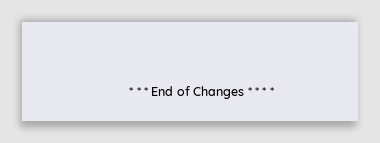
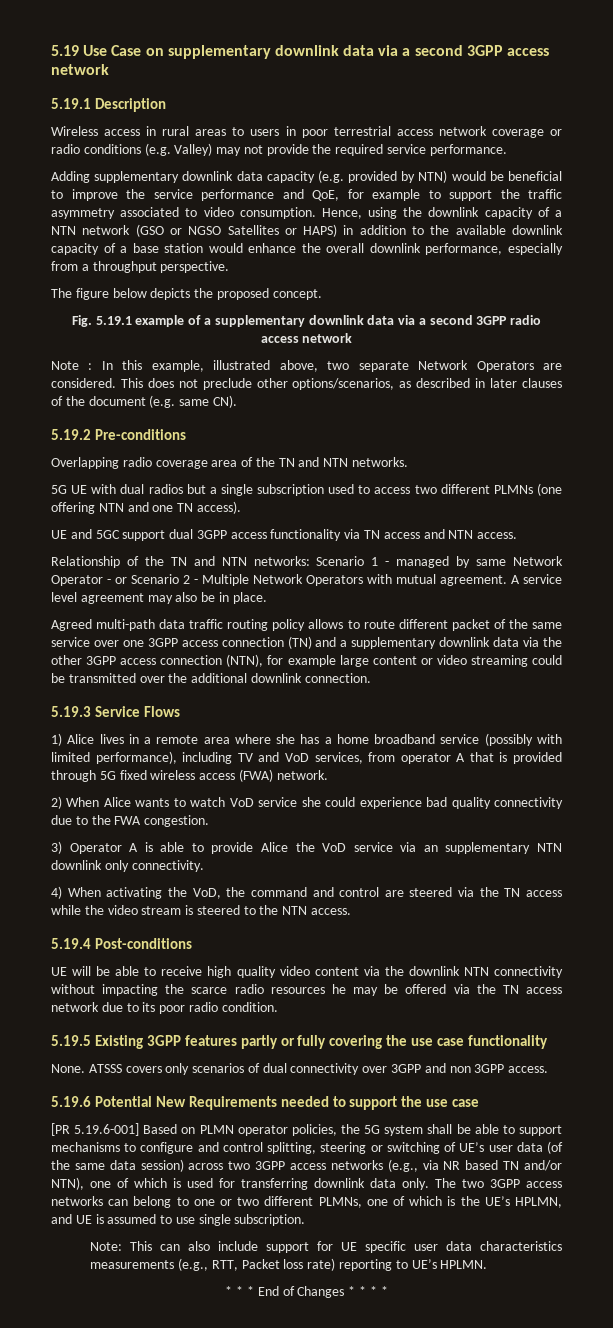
+ 5.19 Use Case on supplementary downlink data via a second 3GPP access network
+ 5.19.1 Description
+ Wireless access in rural areas to users in poor terrestrial access network coverage or radio conditions (e.g. Valley) may not provide the required service performance.
+ Adding supplementary downlink data capacity (e.g. provided by NTN) would be beneficial to improve the service performance and QoE, for example to support the traffic asymmetry associated to video consumption. Hence, using the downlink capacity of a NTN network (GSO or NGSO Satellites or HAPS) in addition to the available downlink capacity of a base station would enhance the overall downlink performance, especially from a throughput perspective.
+ The figure below depicts the proposed concept.
+ Fig. 5.19.1 example of a supplementary downlink data via a second 3GPP radio access network
+ Note : In this example, illustrated above, two separate Network Operators are considered. This does not preclude other options/scenarios, as described in later clauses of the document (e.g. same CN).
+ 5.19.2 Pre-conditions
+ Overlapping radio coverage area of the TN and NTN networks.
+ 5G UE with dual radios but a single subscription used to access two different PLMNs (one offering NTN and one TN access).
+ UE and 5GC support dual 3GPP access functionality via TN access and NTN access.
+ Relationship of the TN and NTN networks: Scenario 1 - managed by same Network Operator - or Scenario 2 - Multiple Network Operators with mutual agreement. A service level agreement may also be in place.
+ Agreed multi-path data traffic routing policy allows to route different packet of the same service over one 3GPP access connection (TN) and a supplementary downlink data via the other 3GPP access connection (NTN), for example large content or video streaming could be transmitted over the additional downlink connection.
+ 5.19.3 Service Flows
+ 1) Alice lives in a remote area where she has a home broadband service (possibly with limited performance), including TV and VoD services, from operator A that is provided through 5G fixed wireless access (FWA) network.
+ 2) When Alice wants to watch VoD service she could experience bad quality connectivity due to the FWA congestion.
+ 3) Operator A is able to provide Alice the VoD service via an supplementary NTN downlink only connectivity.
+ 4) When activating the VoD, the command and control are steered via the TN access while the video stream is steered to the NTN access.
+ 5.19.4 Post-conditions
+ UE will be able to receive high quality video content via the downlink NTN connectivity without impacting the scarce radio resources he may be offered via the TN access network due to its poor radio condition.
+ 5.19.5 Existing 3GPP features partly or fully covering the use case functionality
+ None. ATSSS covers only scenarios of dual connectivity over 3GPP and non 3GPP access.
+ 5.19.6 Potential New Requirements needed to support the use case
+ [PR 5.19.6-001] Based on PLMN operator policies, the 5G system shall be able to support mechanisms to configure and control splitting, steering or switching of UE’s user data (of the same data session) across two 3GPP access networks (e.g., via NR based TN and/or NTN), one of which is used for transferring downlink data only. The two 3GPP access networks can belong to one or two different PLMNs, one of which is the UE’s HPLMN, and UE is assumed to use single subscription.
+ Note: This can also include support for UE specific user data characteristics measurements (e.g., RTT, Packet loss rate) reporting to UE’s HPLMN.

